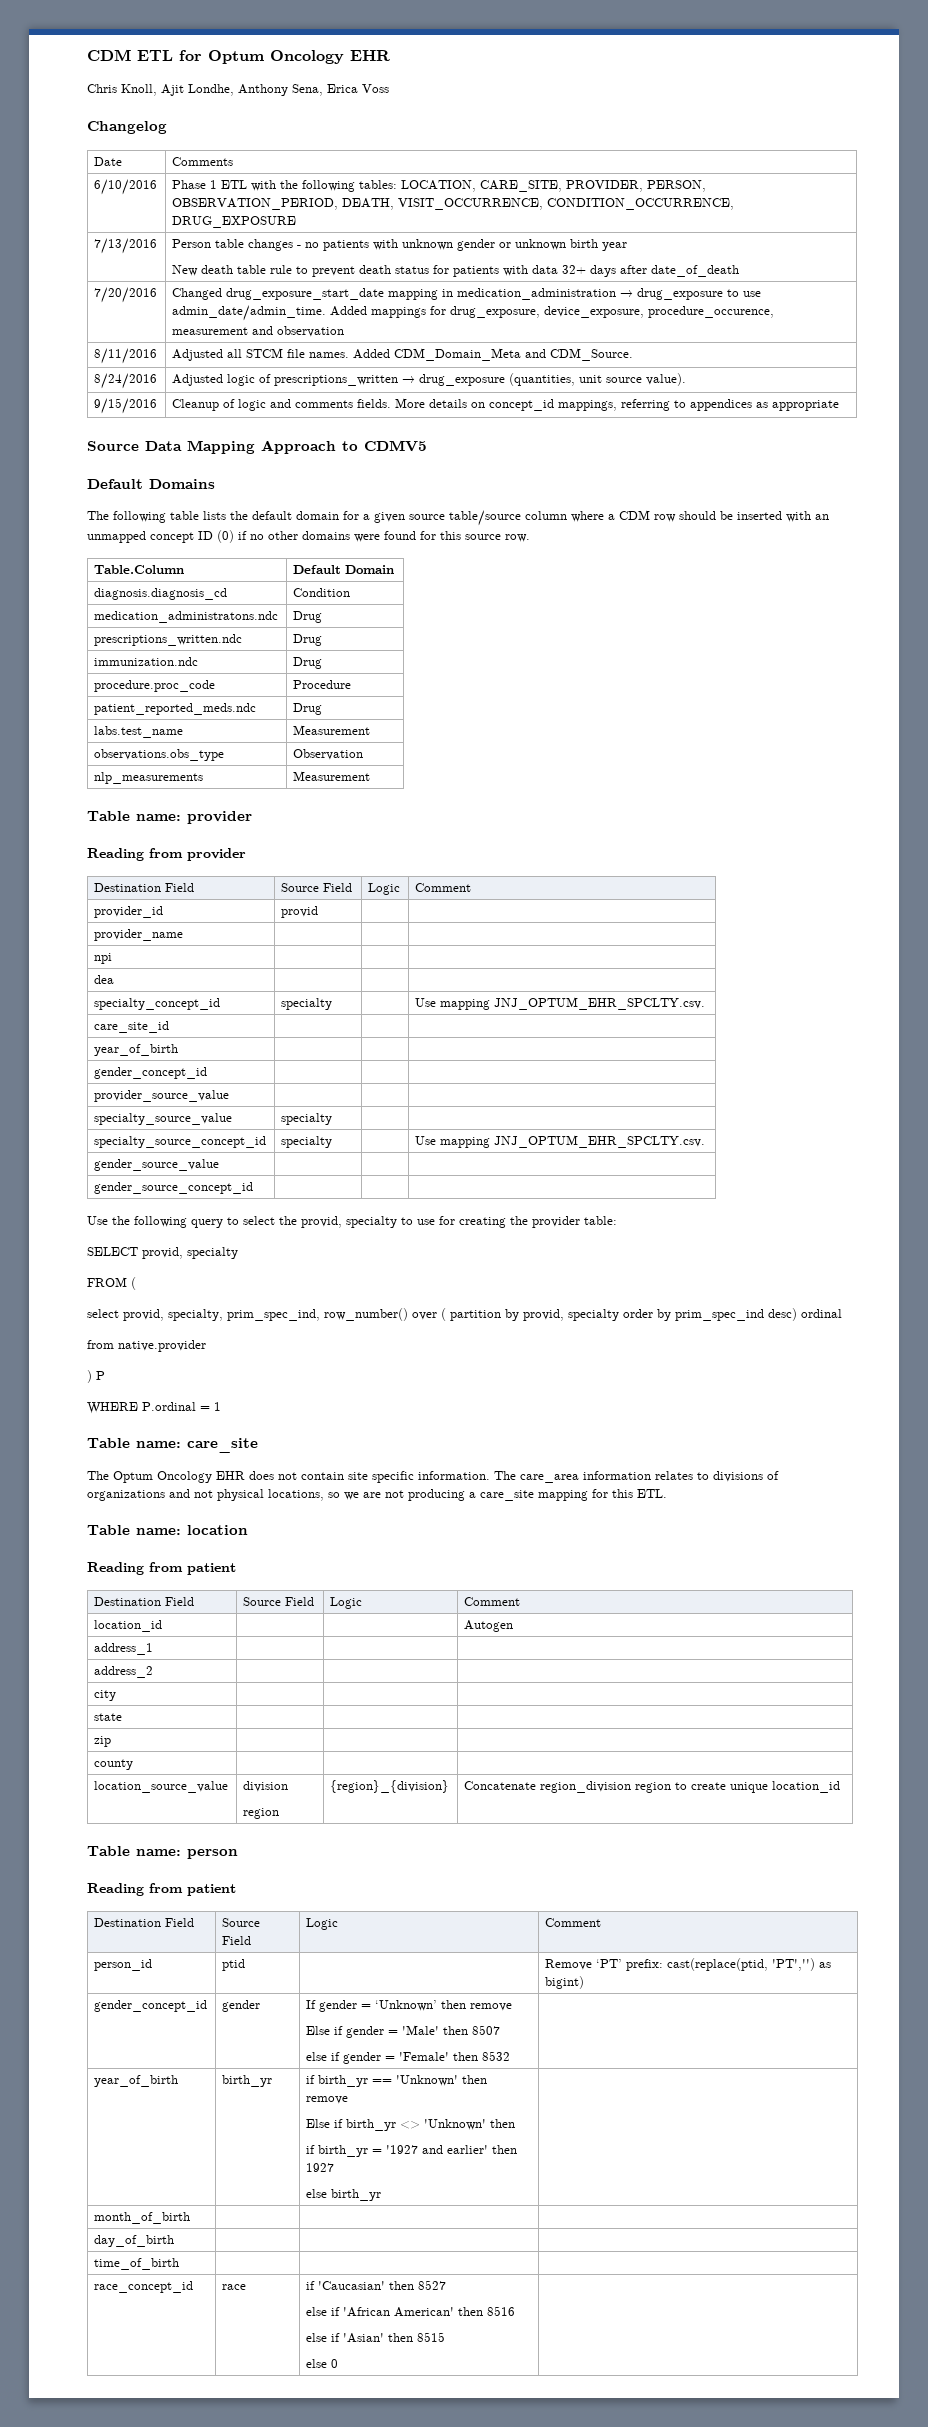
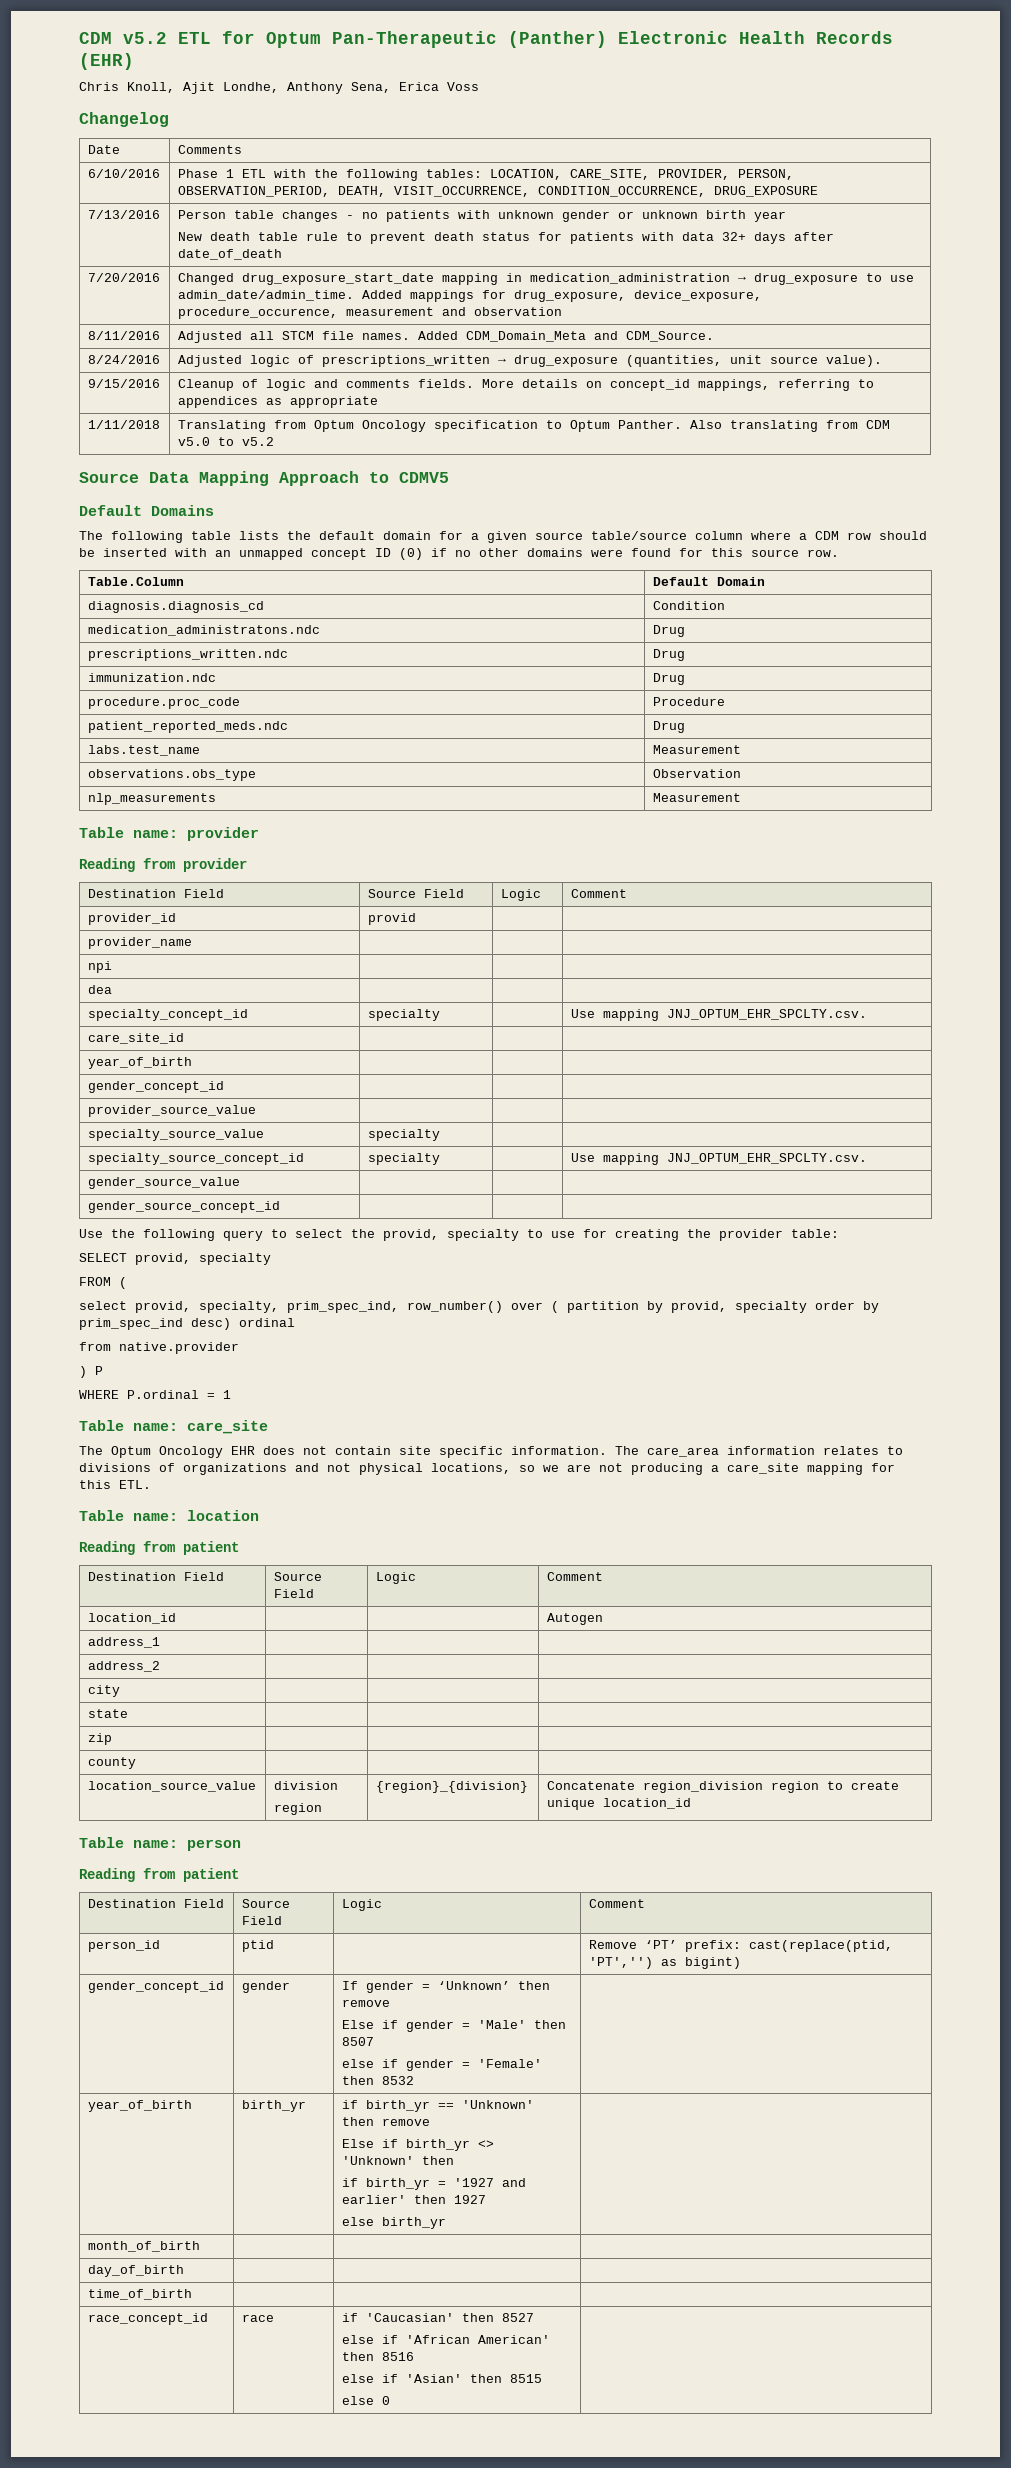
- CDM ETL for Optum Oncology EHR
+ CDM v5.2 ETL for Optum Pan-Therapeutic (Panther) Electronic Health Records (EHR)
+ 1/11/2018 | Translating from Optum Oncology specification to Optum Panther. Also translating from CDM v5.0 to v5.2

